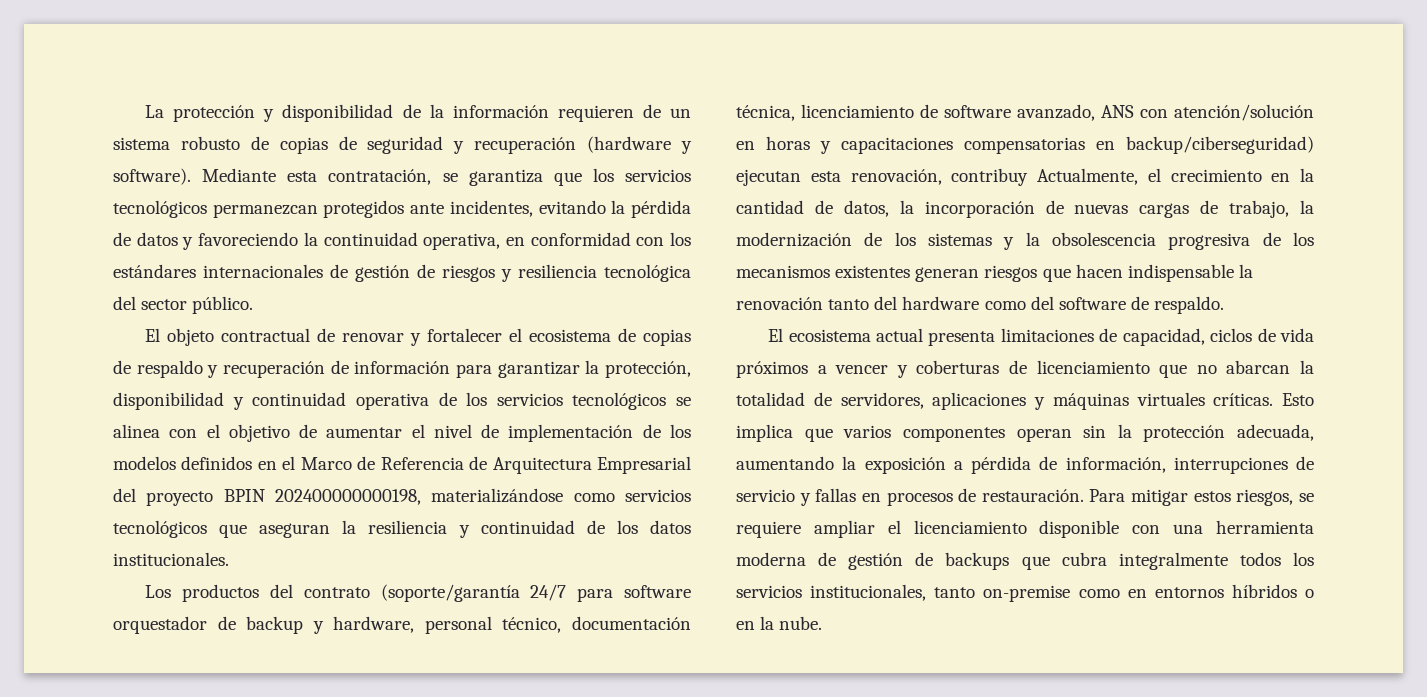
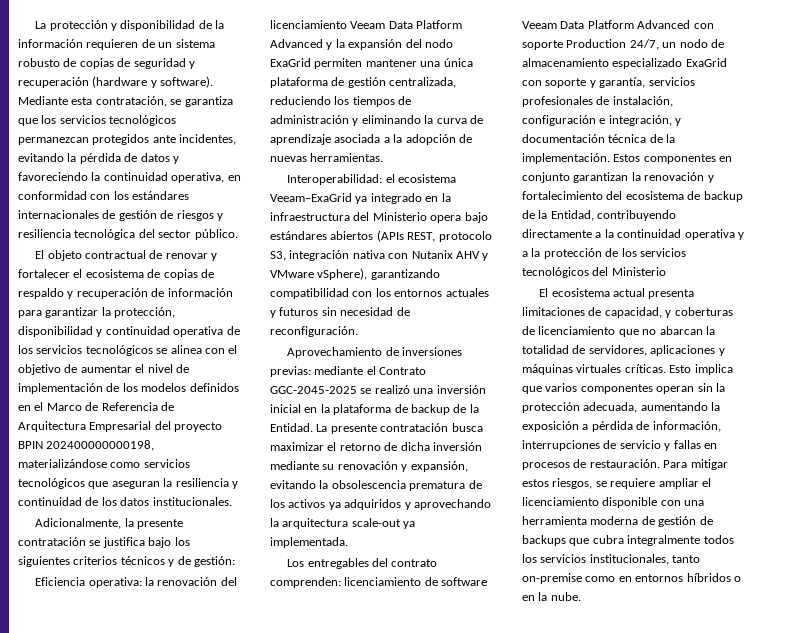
+ Adicionalmente, la presente contratación se justifica bajo los siguientes criterios técnicos y de gestión:
+ Eficiencia operativa: la renovación del licenciamiento Veeam Data Platform Advanced y la expansión del nodo ExaGrid permiten mantener una única plataforma de gestión centralizada, reduciendo los tiempos de administración y eliminando la curva de aprendizaje asociada a la adopción de nuevas herramientas.
+ Interoperabilidad: el ecosistema Veeam–ExaGrid ya integrado en la infraestructura del Ministerio opera bajo estándares abiertos (APIs REST, protocolo S3, integración nativa con Nutanix AHV y VMware vSphere), garantizando compatibilidad con los entornos actuales y futuros sin necesidad de reconfiguración.
+ Aprovechamiento de inversiones previas: mediante el Contrato GGC-2045-2025 se realizó una inversión inicial en la plataforma de backup de la Entidad. La presente contratación busca maximizar el retorno de dicha inversión mediante su renovación y expansión, evitando la obsolescencia prematura de los activos ya adquiridos y aprovechando la arquitectura scale-out ya implementada.
- Los productos del contrato (soporte/garantía 24/7 para software orquestador de backup y hardware, personal técnico, documentación técnica, licenciamiento de software avanzado, ANS con atención/solución en horas y capacitaciones compensatorias en backup/ciberseguridad) ejecutan esta renovación, contribuy Actualmente, el crecimiento en la cantidad de datos, la incorporación de nuevas cargas de trabajo, la modernización de los sistemas y la obsolescencia progresiva de los mecanismos existentes generan riesgos que hacen indispensable la renovación tanto del hardware como del software de respaldo.
+ Los entregables del contrato comprenden: licenciamiento de software Veeam Data Platform Advanced con soporte Production 24/7, un nodo de almacenamiento especializado ExaGrid con soporte y garantía, servicios profesionales de instalación, configuración e integración, y documentación técnica de la implementación. Estos componentes en conjunto garantizan la renovación y fortalecimiento del ecosistema de backup de la Entidad, contribuyendo directamente a la continuidad operativa y a la protección de los servicios tecnológicos del Ministerio
- El ecosistema actual presenta limitaciones de capacidad, ciclos de vida próximos a vencer y coberturas de licenciamiento que no abarcan la totalidad de servidores, aplicaciones y máquinas virtuales críticas.
+ El ecosistema actual presenta limitaciones de capacidad, y coberturas de licenciamiento que no abarcan la totalidad de servidores, aplicaciones y máquinas virtuales críticas.

